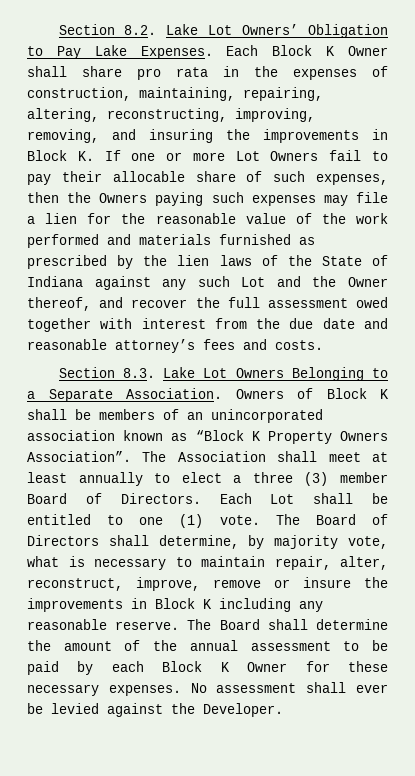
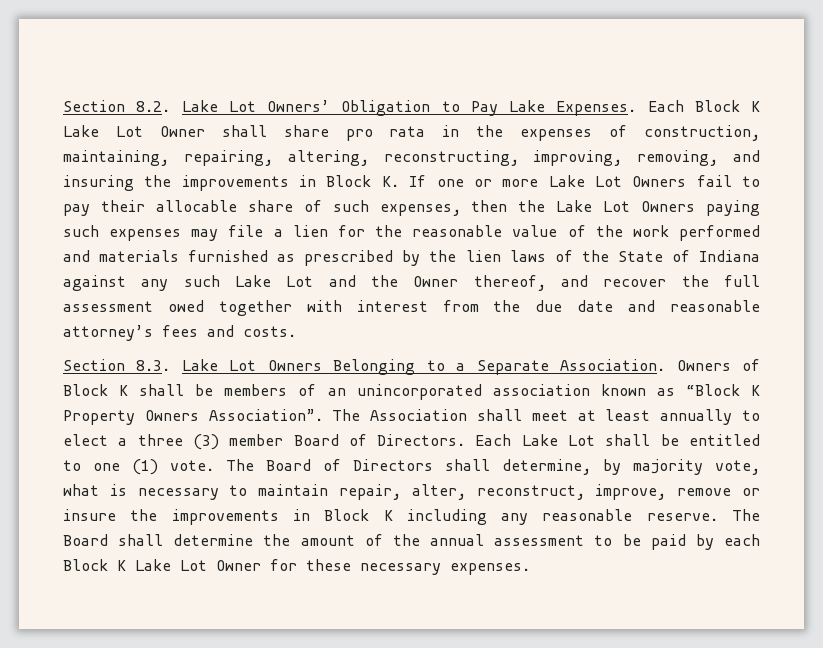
- Each Block K Owner shall share pro rata in the expenses of construction, maintaining, repairing, altering, reconstructing, improving, removing, and insuring the improvements in Block K. If one or more Lot Owners fail to pay their allocable share of such expenses, then the Owners paying such expenses may file a lien for the reasonable value of the work performed and materials furnished as prescribed by the lien laws of the State of Indiana against any such Lot and the Owner thereof, and recover the full assessment owed together with interest from the due date and reasonable attorney’s fees and costs.
+ Each Block K Lake Lot Owner shall share pro rata in the expenses of construction, maintaining, repairing, altering, reconstructing, improving, removing, and insuring the improvements in Block K. If one or more Lake Lot Owners fail to pay their allocable share of such expenses, then the Lake Lot Owners paying such expenses may file a lien for the reasonable value of the work performed and materials furnished as prescribed by the lien laws of the State of Indiana against any such Lake Lot and the Owner thereof, and recover the full assessment owed together with interest from the due date and reasonable attorney’s fees and costs.
- Each Lot shall be entitled to one (1) vote.
+ Each Lake Lot shall be entitled to one (1) vote.
- The Board shall determine the amount of the annual assessment to be paid by each Block K Owner for these necessary expenses. No assessment shall ever be levied against the Developer.
+ The Board shall determine the amount of the annual assessment to be paid by each Block K Lake Lot Owner for these necessary expenses.

